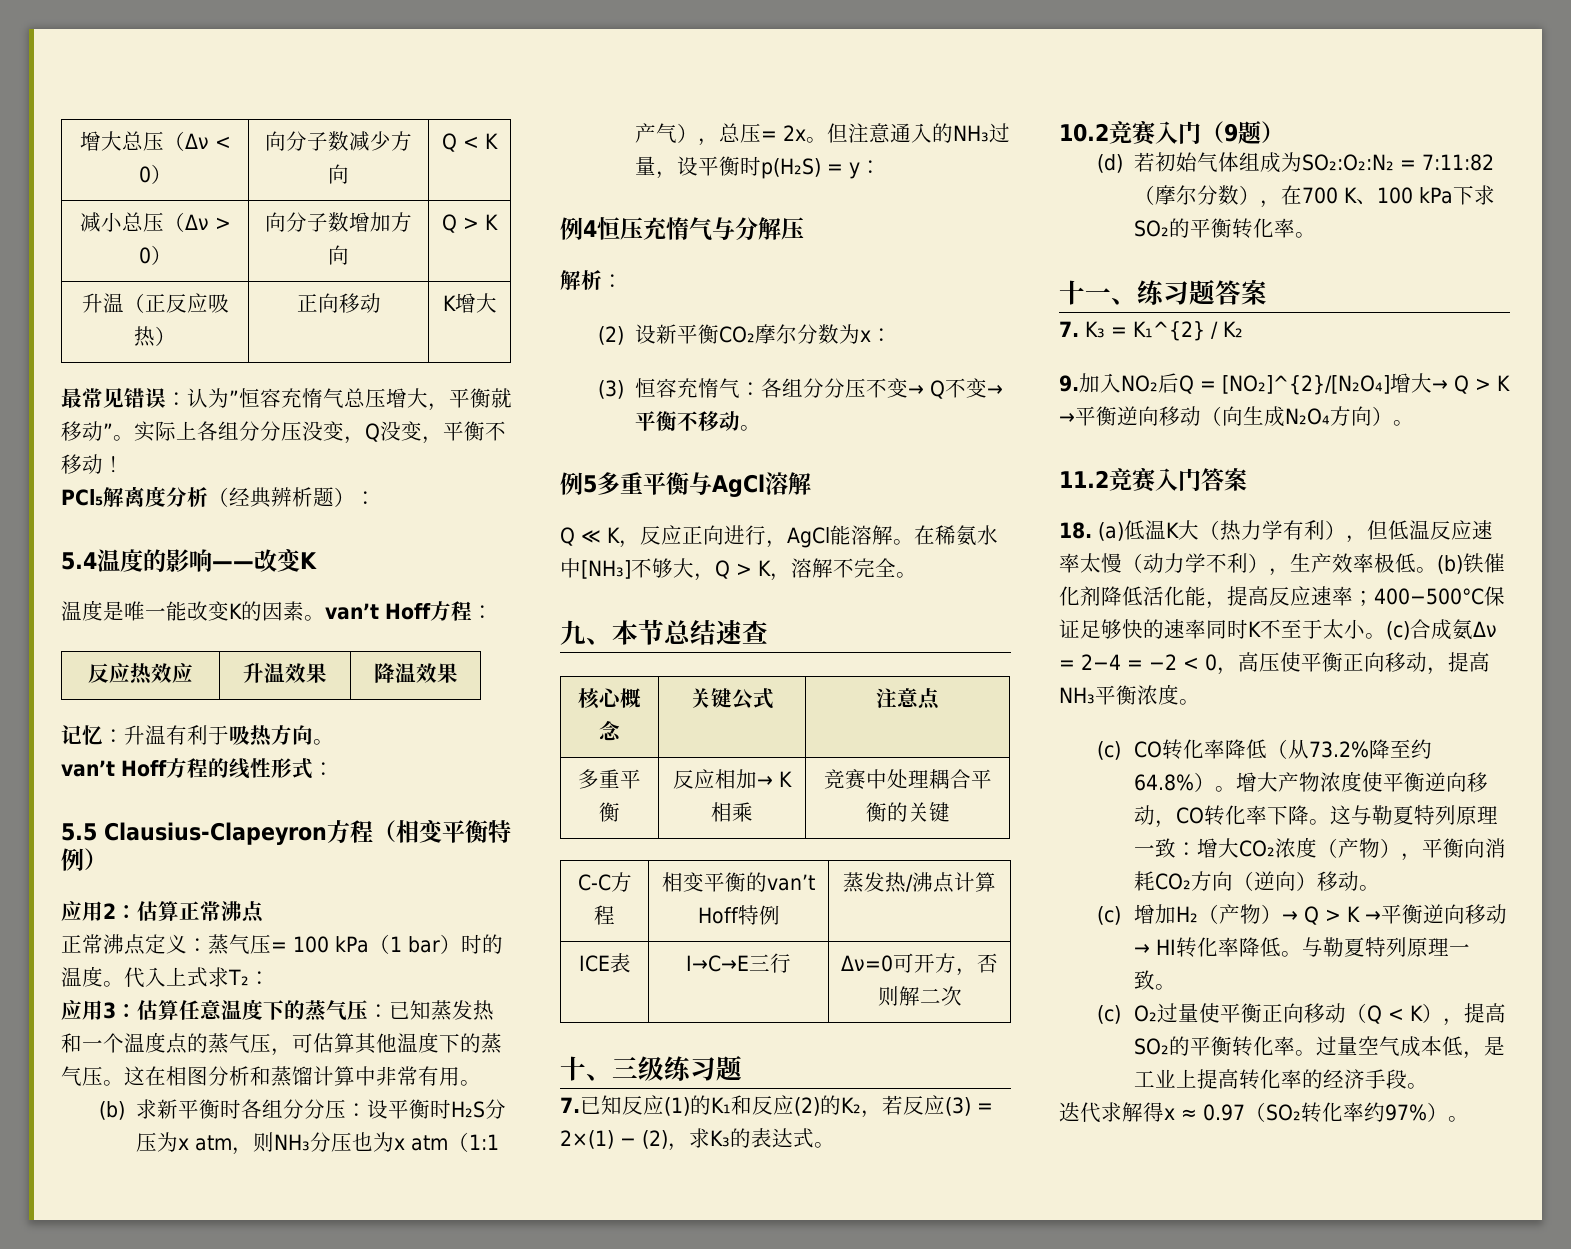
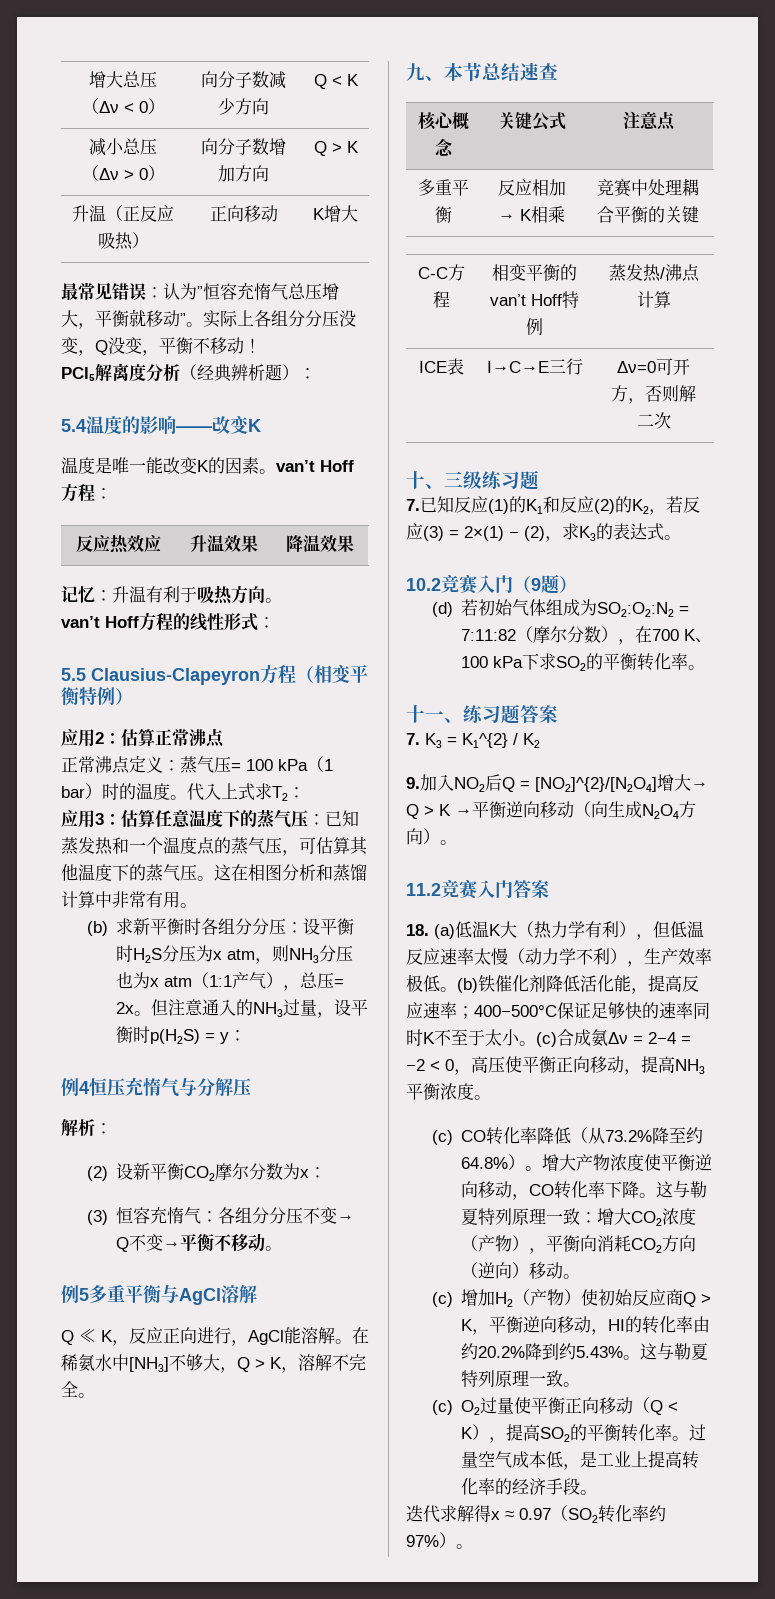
- (c)增加H₂（产物）→ Q > K →平衡逆向移动→ HI转化率降低。与勒夏特列原理一致。
+ (c)增加H₂（产物）使初始反应商Q > K，平衡逆向移动，HI的转化率由约20.2%降到约5.43%。这与勒夏特列原理一致。

